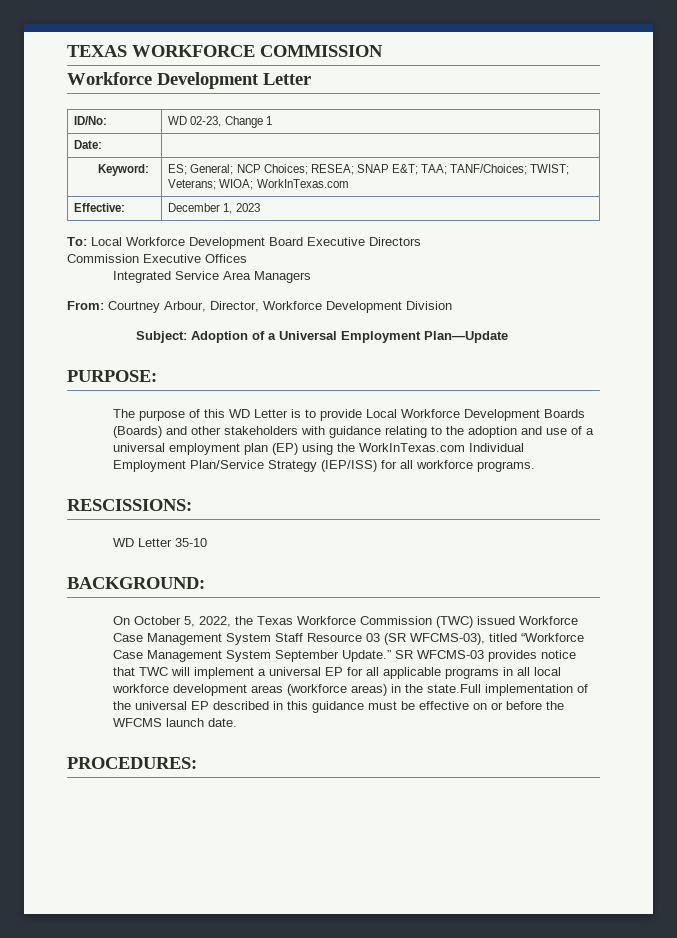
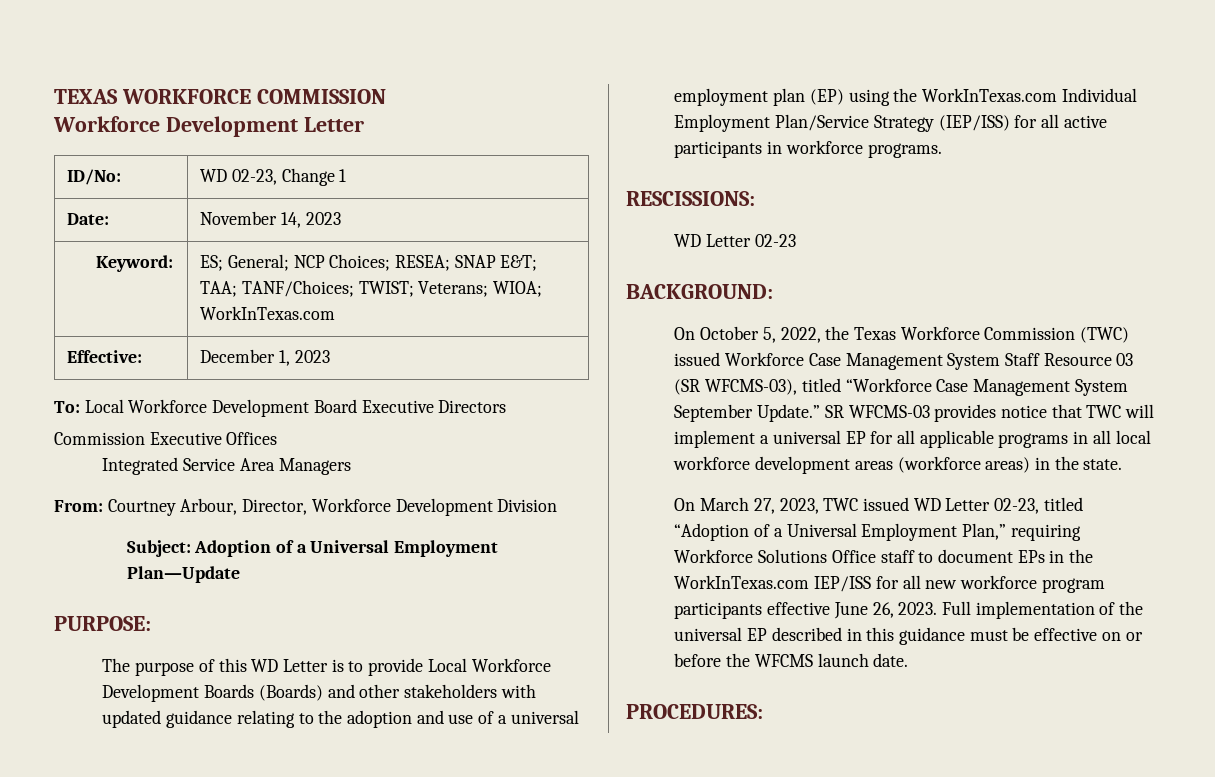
- Date: |
+ Date: | November 14, 2023
- The purpose of this WD Letter is to provide Local Workforce Development Boards (Boards) and other stakeholders with guidance relating to the adoption and use of a universal employment plan (EP) using the WorkInTexas.com Individual Employment Plan/Service Strategy (IEP/ISS) for all workforce programs.
+ The purpose of this WD Letter is to provide Local Workforce Development Boards (Boards) and other stakeholders with updated guidance relating to the adoption and use of a universal employment plan (EP) using the WorkInTexas.com Individual Employment Plan/Service Strategy (IEP/ISS) for all active participants in workforce programs.
- WD Letter 35-10
+ WD Letter 02-23
- SR WFCMS-03 provides notice that TWC will implement a universal EP for all applicable programs in all local workforce development areas (workforce areas) in the state.Full implementation of the universal EP described in this guidance must be effective on or before the WFCMS launch date.
+ SR WFCMS-03 provides notice that TWC will implement a universal EP for all applicable programs in all local workforce development areas (workforce areas) in the state.
+ On March 27, 2023, TWC issued WD Letter 02-23, titled “Adoption of a Universal Employment Plan,” requiring Workforce Solutions Office staff to document EPs in the WorkInTexas.com IEP/ISS for all new workforce program participants effective June 26, 2023. Full implementation of the universal EP described in this guidance must be effective on or before the WFCMS launch date.

